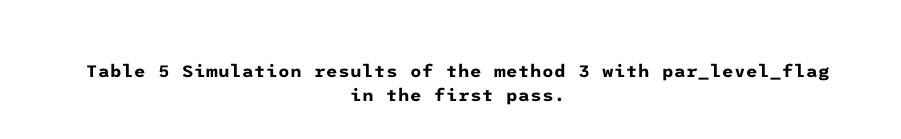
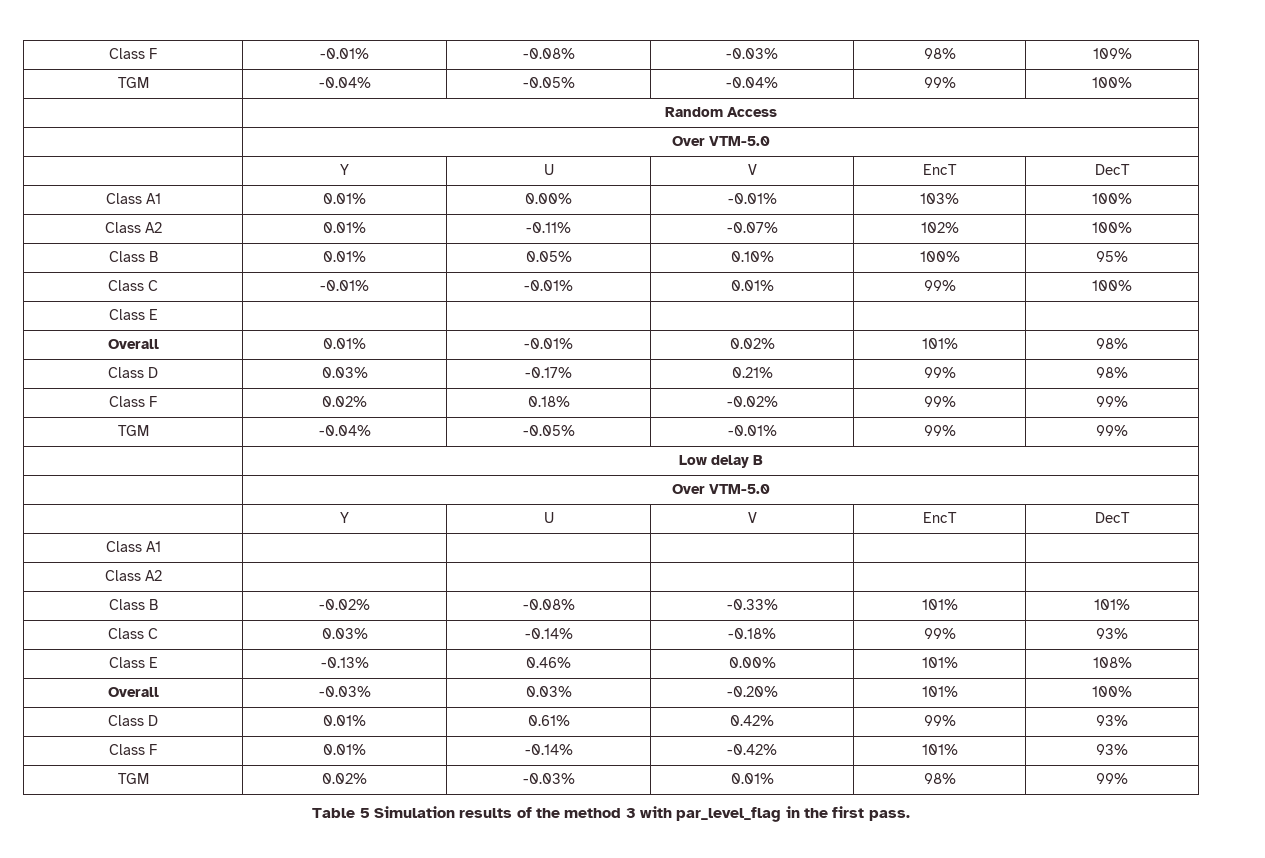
+ Class F | -0.01% | -0.08% | -0.03% | 98% | 109%
+ TGM | -0.04% | -0.05% | -0.04% | 99% | 100%
+ | Random Access
+ | Over VTM-5.0
+ | Y | U | V | EncT | DecT
+ Class A1 | 0.01% | 0.00% | -0.01% | 103% | 100%
+ Class A2 | 0.01% | -0.11% | -0.07% | 102% | 100%
+ Class B | 0.01% | 0.05% | 0.10% | 100% | 95%
+ Class C | -0.01% | -0.01% | 0.01% | 99% | 100%
+ Class E | | | | |
+ Overall | 0.01% | -0.01% | 0.02% | 101% | 98%
+ Class D | 0.03% | -0.17% | 0.21% | 99% | 98%
+ Class F | 0.02% | 0.18% | -0.02% | 99% | 99%
+ TGM | -0.04% | -0.05% | -0.01% | 99% | 99%
+ | Low delay B
+ | Over VTM-5.0
+ | Y | U | V | EncT | DecT
+ Class A1 | | | | |
+ Class A2 | | | | |
+ Class B | -0.02% | -0.08% | -0.33% | 101% | 101%
+ Class C | 0.03% | -0.14% | -0.18% | 99% | 93%
+ Class E | -0.13% | 0.46% | 0.00% | 101% | 108%
+ Overall | -0.03% | 0.03% | -0.20% | 101% | 100%
+ Class D | 0.01% | 0.61% | 0.42% | 99% | 93%
+ Class F | 0.01% | -0.14% | -0.42% | 101% | 93%
+ TGM | 0.02% | -0.03% | 0.01% | 98% | 99%

